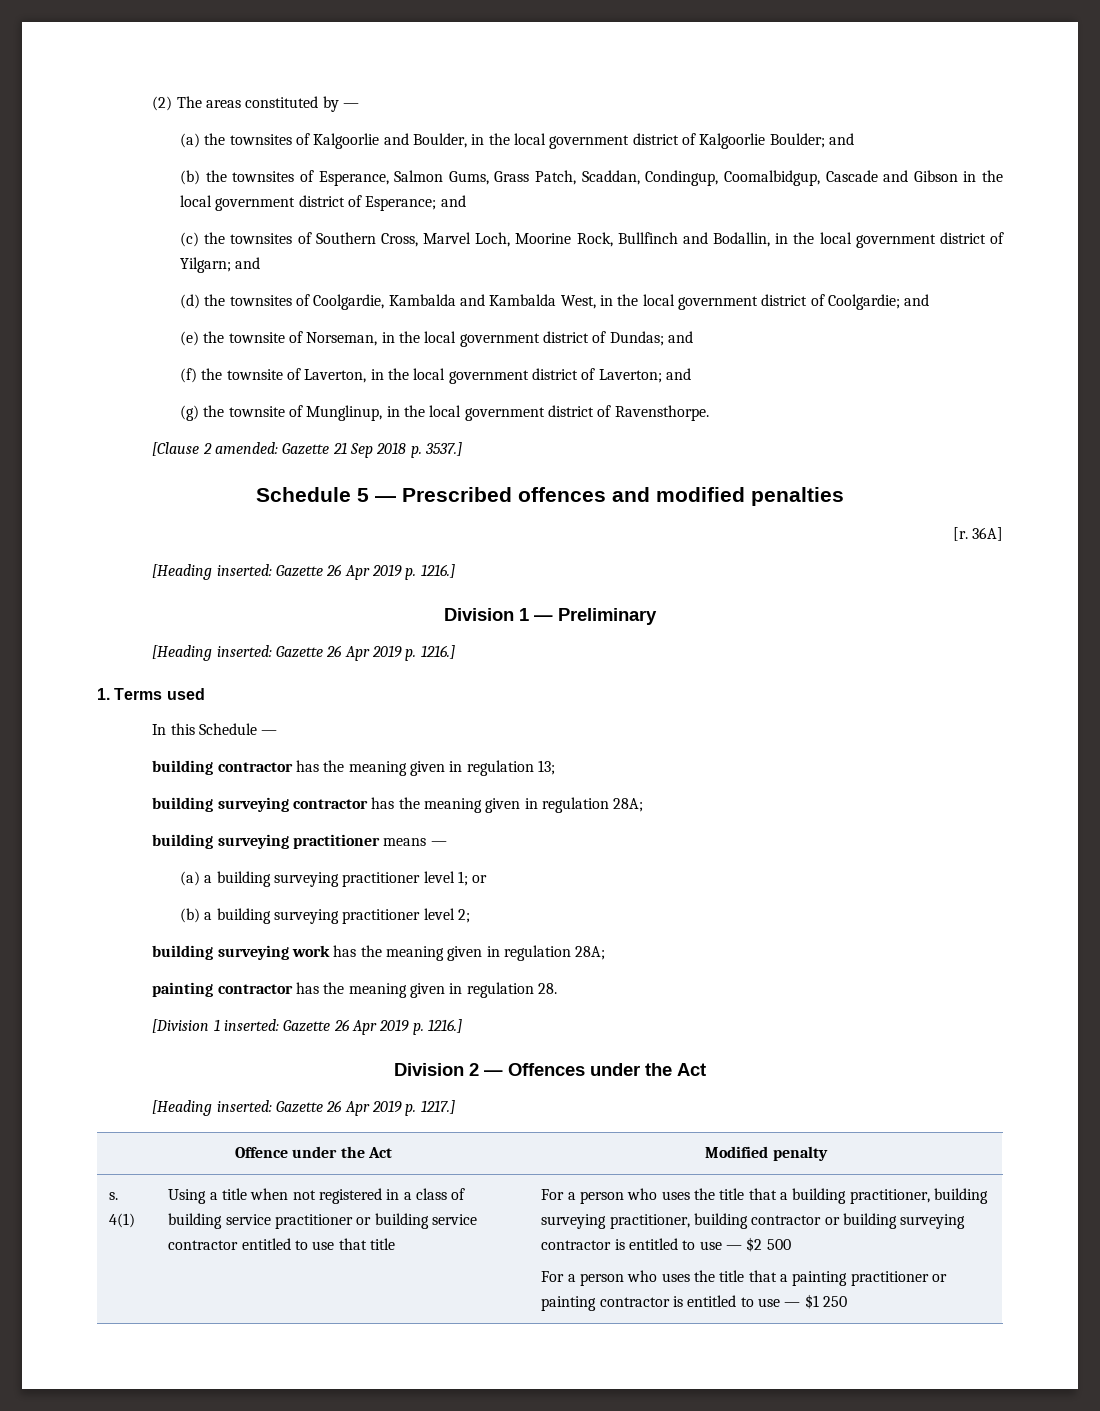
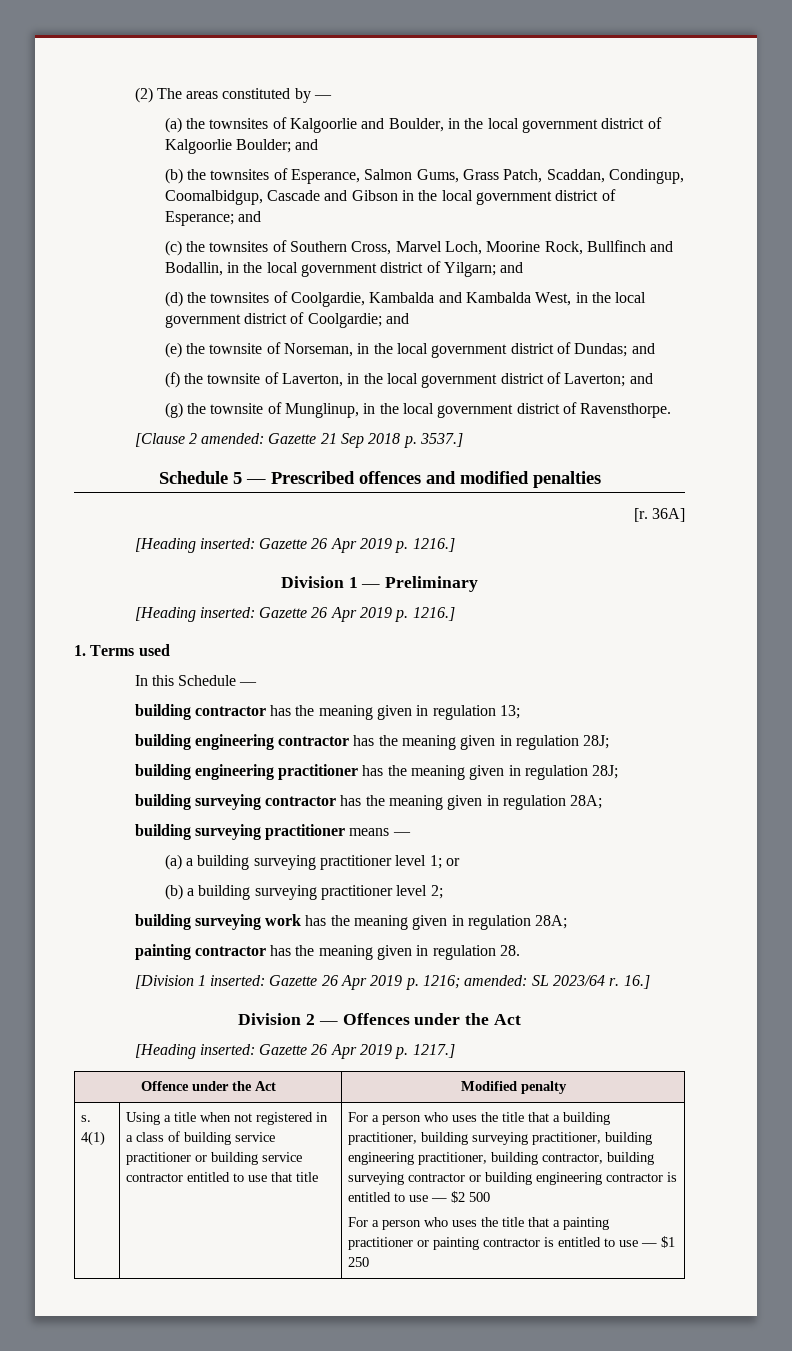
+ building engineering contractor has the meaning given in regulation 28J;
+ building engineering practitioner has the meaning given in regulation 28J;
- [Division 1 inserted: Gazette 26 Apr 2019 p. 1216.]
+ [Division 1 inserted: Gazette 26 Apr 2019 p. 1216; amended: SL 2023/64 r. 16.]
- For a person who uses the title that a building practitioner, building surveying practitioner, building contractor or building surveying contractor is entitled to use — $2 500
+ For a person who uses the title that a building practitioner, building surveying practitioner, building engineering practitioner, building contractor, building surveying contractor or building engineering contractor is entitled to use — $2 500

